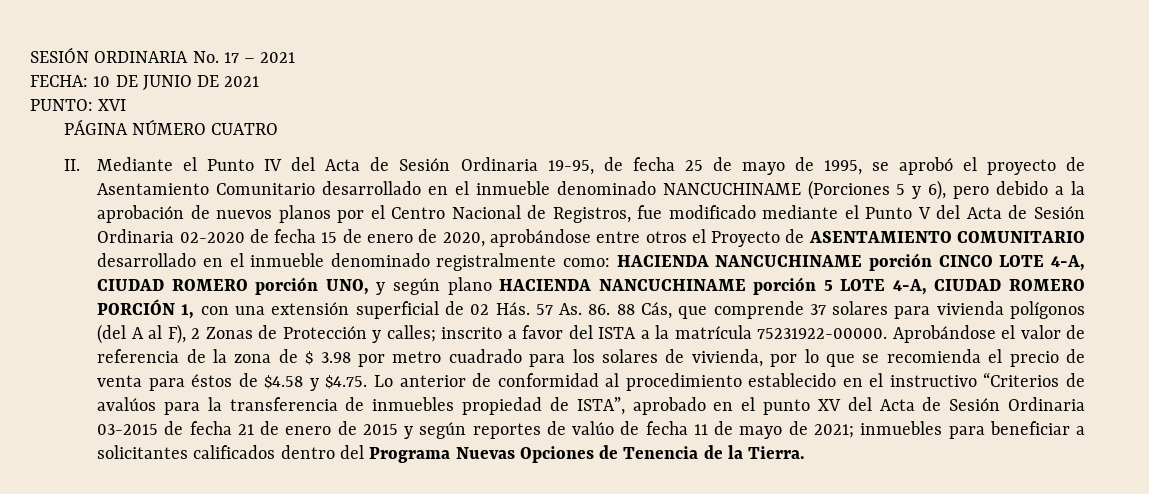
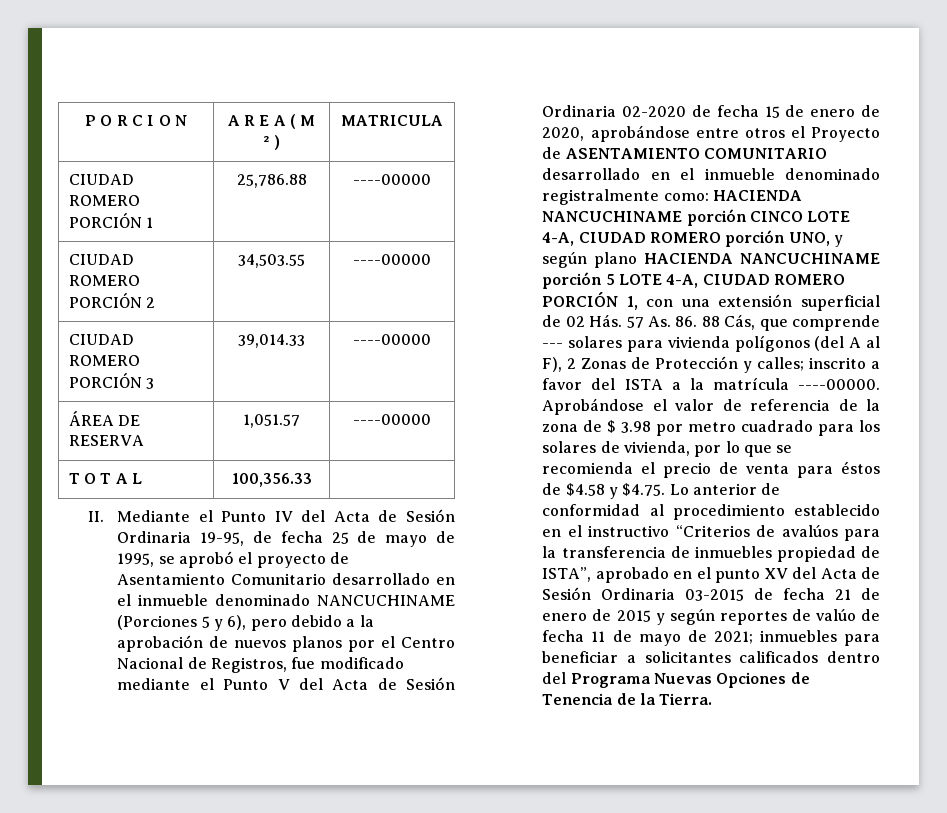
- SESIÓN ORDINARIA No. 17 – 2021
- FECHA: 10 DE JUNIO DE 2021
- PUNTO: XVI
- PÁGINA NÚMERO CUATRO
+ P O R C I O N | A R E A ( M ² ) | MATRICULA
+ CIUDAD ROMERO PORCIÓN 1 | 25,786.88 | ----00000
+ CIUDAD ROMERO PORCIÓN 2 | 34,503.55 | ----00000
+ CIUDAD ROMERO PORCIÓN 3 | 39,014.33 | ----00000
+ ÁREA DE RESERVA | 1,051.57 | ----00000
+ T O T A L | 100,356.33 |
- HACIENDA NANCUCHINAME porción CINCO LOTE 4-A, CIUDAD ROMERO porción UNO, y según plano HACIENDA NANCUCHINAME porción 5 LOTE 4-A, CIUDAD ROMERO PORCIÓN 1, con una extensión superficial de 02 Hás. 57 As. 86. 88 Cás, que comprende 37 solares para vivienda polígonos (del A al F), 2 Zonas de Protección y calles;
+ HACIENDA NANCUCHINAME porción CINCO LOTE 4-A, CIUDAD ROMERO porción UNO, y según plano HACIENDA NANCUCHINAME porción 5 LOTE 4-A, CIUDAD ROMERO PORCIÓN 1, con una extensión superficial de 02 Hás. 57 As. 86. 88 Cás, que comprende --- solares para vivienda polígonos (del A al F), 2 Zonas de Protección y calles;
- inscrito a favor del ISTA a la matrícula 75231922-00000.
+ inscrito a favor del ISTA a la matrícula ----00000.

